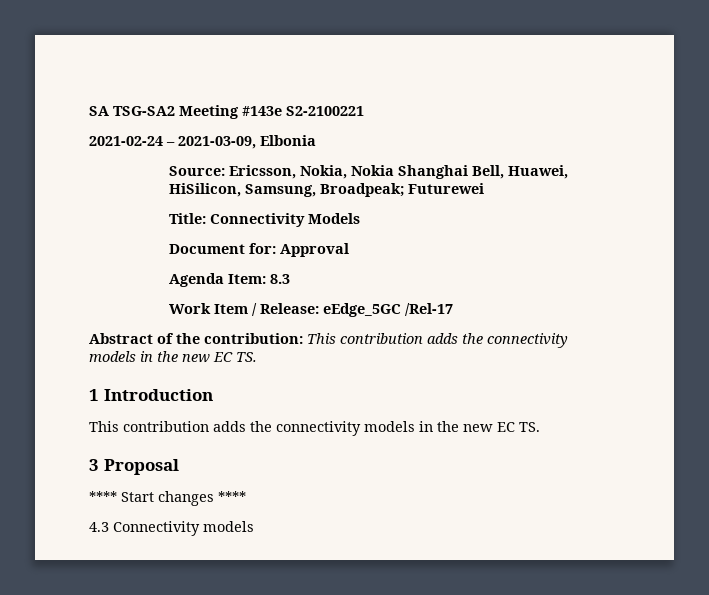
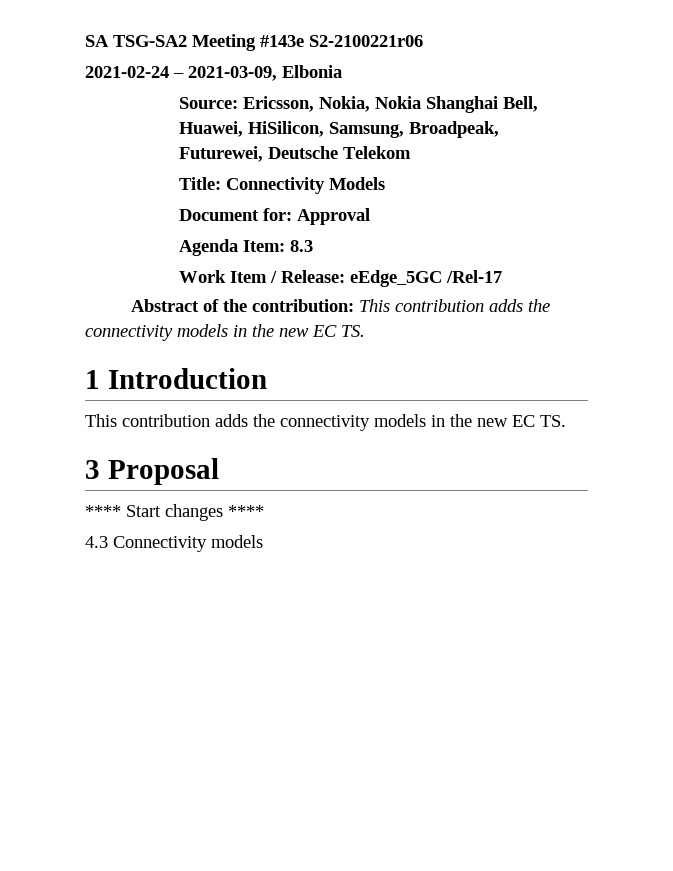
- SA TSG-SA2 Meeting #143e S2-2100221
+ SA TSG-SA2 Meeting #143e S2-2100221r06
- Source: Ericsson, Nokia, Nokia Shanghai Bell, Huawei, HiSilicon, Samsung, Broadpeak; Futurewei
+ Source: Ericsson, Nokia, Nokia Shanghai Bell, Huawei, HiSilicon, Samsung, Broadpeak, Futurewei, Deutsche Telekom

